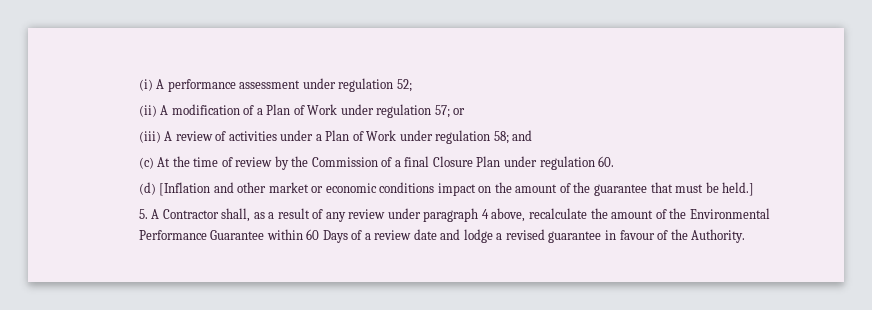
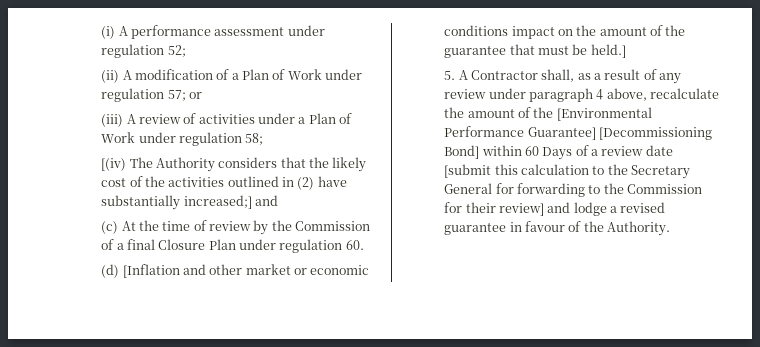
- (iii) A review of activities under a Plan of Work under regulation 58; and
+ (iii) A review of activities under a Plan of Work under regulation 58;
+ [(iv) The Authority considers that the likely cost of the activities outlined in (2) have substantially increased;] and
- 5. A Contractor shall, as a result of any review under paragraph 4 above, recalculate the amount of the Environmental Performance Guarantee within 60 Days of a review date and lodge a revised guarantee in favour of the Authority.
+ 5. A Contractor shall, as a result of any review under paragraph 4 above, recalculate the amount of the [Environmental Performance Guarantee] [Decommissioning Bond] within 60 Days of a review date [submit this calculation to the Secretary General for forwarding to the Commission for their review] and lodge a revised guarantee in favour of the Authority.

